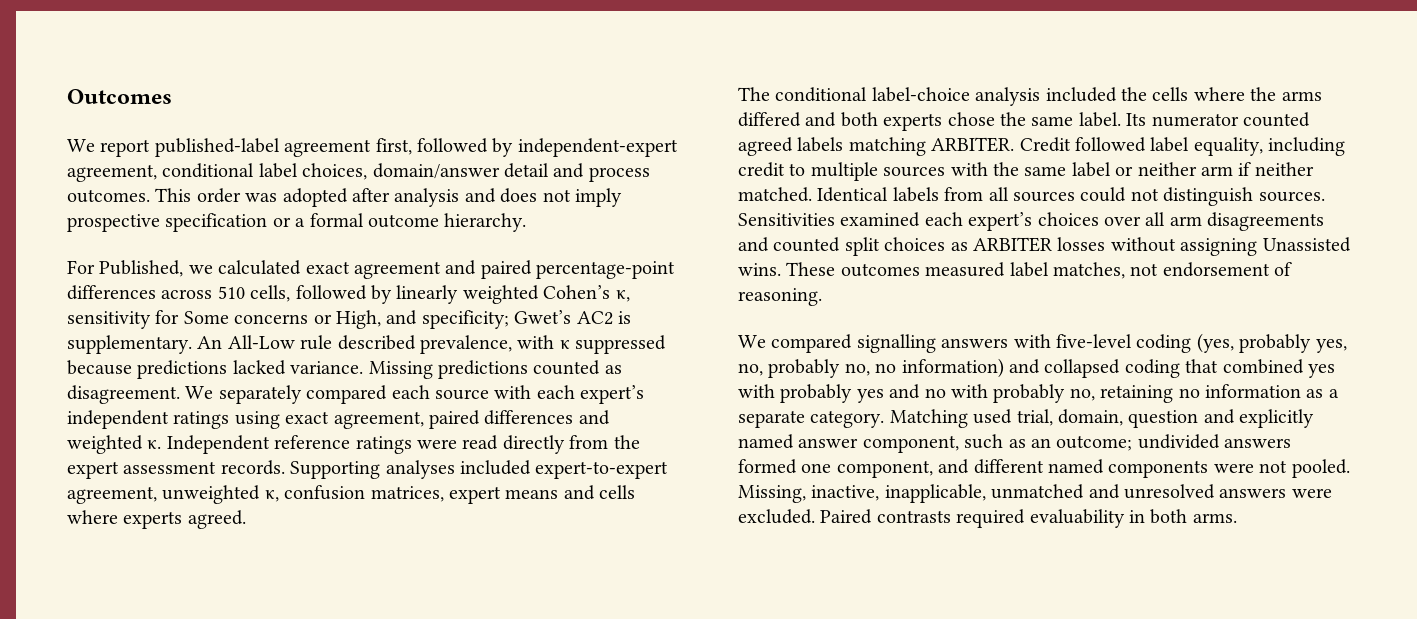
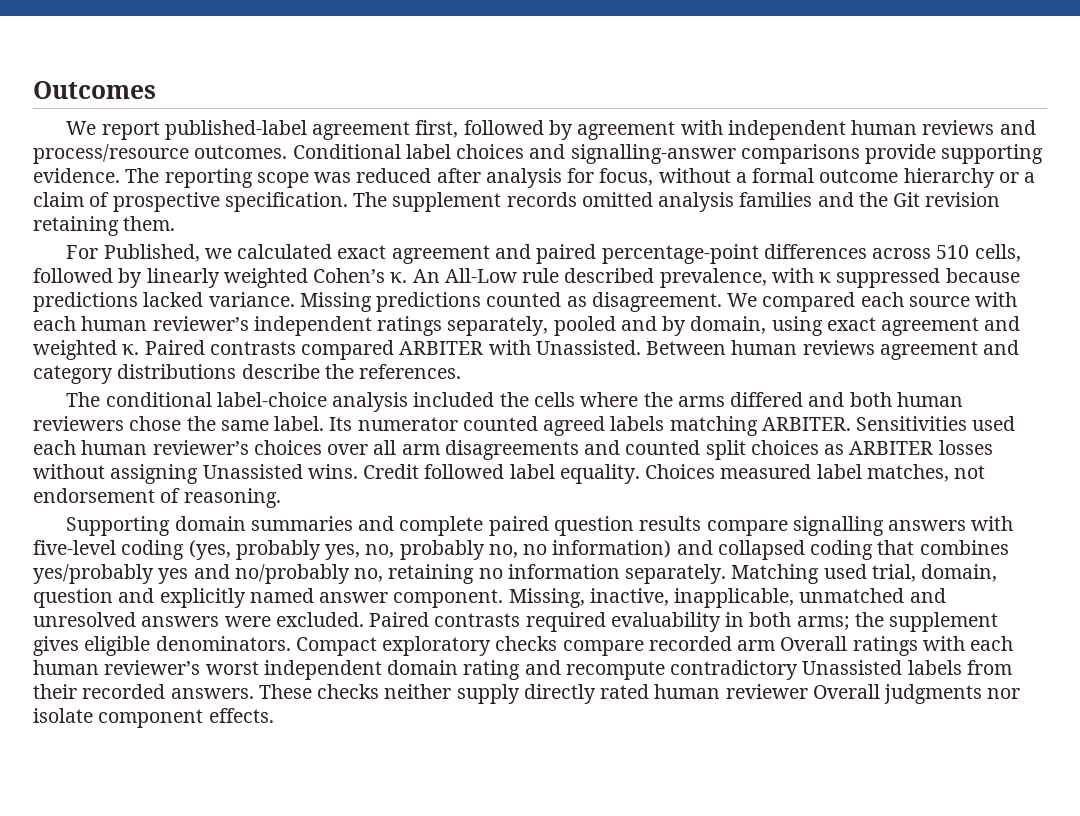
- We report published-label agreement first, followed by independent-expert agreement, conditional label choices, domain/answer detail and process outcomes. This order was adopted after analysis and does not imply prospective specification or a formal outcome hierarchy.
+ We report published-label agreement first, followed by agreement with independent human reviews and process/resource outcomes. Conditional label choices and signalling-answer comparisons provide supporting evidence. The reporting scope was reduced after analysis for focus, without a formal outcome hierarchy or a claim of prospective specification. The supplement records omitted analysis families and the Git revision retaining them.
- For Published, we calculated exact agreement and paired percentage-point differences across 510 cells, followed by linearly weighted Cohen’s κ, sensitivity for Some concerns or High, and specificity; Gwet’s AC2 is supplementary.
+ For Published, we calculated exact agreement and paired percentage-point differences across 510 cells, followed by linearly weighted Cohen’s κ.
- We separately compared each source with each expert’s independent ratings using exact agreement, paired differences and weighted κ. Independent reference ratings were read directly from the expert assessment records. Supporting analyses included expert-to-expert agreement, unweighted κ, confusion matrices, expert means and cells where experts agreed.
+ We compared each source with each human reviewer’s independent ratings separately, pooled and by domain, using exact agreement and weighted κ. Paired contrasts compared ARBITER with Unassisted. Between human reviews agreement and category distributions describe the references.
- The conditional label-choice analysis included the cells where the arms differed and both experts chose the same label.
+ The conditional label-choice analysis included the cells where the arms differed and both human reviewers chose the same label.
- Credit followed label equality, including credit to multiple sources with the same label or neither arm if neither matched. Identical labels from all sources could not distinguish sources. Sensitivities examined each expert’s choices over all arm disagreements and counted split choices as ARBITER losses without assigning Unassisted wins.
+ Sensitivities used each human reviewer’s choices over all arm disagreements and counted split choices as ARBITER losses without assigning Unassisted wins.
- These outcomes measured label matches, not endorsement of reasoning.
+ Credit followed label equality. Choices measured label matches, not endorsement of reasoning.
- We compared signalling answers with five-level coding (yes, probably yes, no, probably no, no information) and collapsed coding that combined yes with probably yes and no with probably no, retaining no information as a separate category.
+ Supporting domain summaries and complete paired question results compare signalling answers with five-level coding (yes, probably yes, no, probably no, no information) and collapsed coding that combines yes/probably yes and no/probably no, retaining no information separately.
- Matching used trial, domain, question and explicitly named answer component, such as an outcome; undivided answers formed one component, and different named components were not pooled.
+ Matching used trial, domain, question and explicitly named answer component.
- Paired contrasts required evaluability in both arms.
+ Paired contrasts required evaluability in both arms; the supplement gives eligible denominators. Compact exploratory checks compare recorded arm Overall ratings with each human reviewer’s worst independent domain rating and recompute contradictory Unassisted labels from their recorded answers. These checks neither supply directly rated human reviewer Overall judgments nor isolate component effects.

